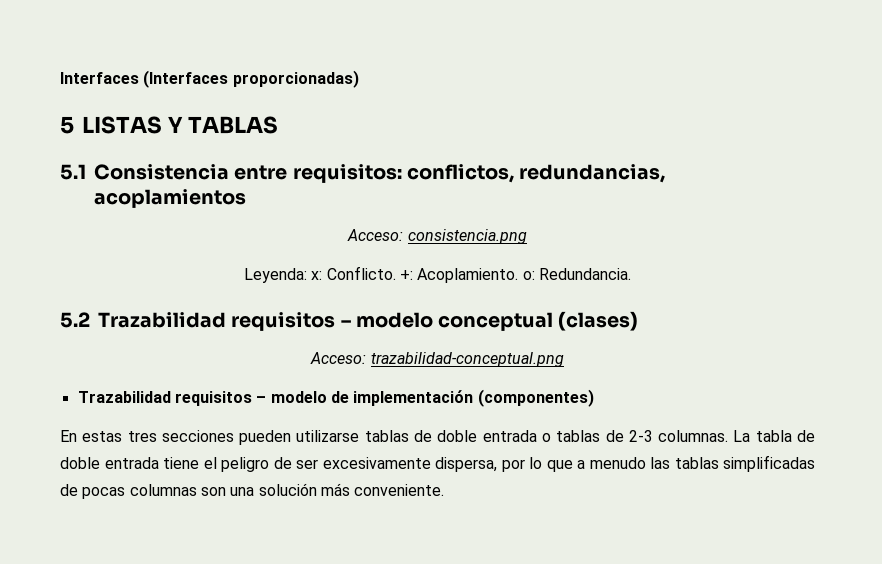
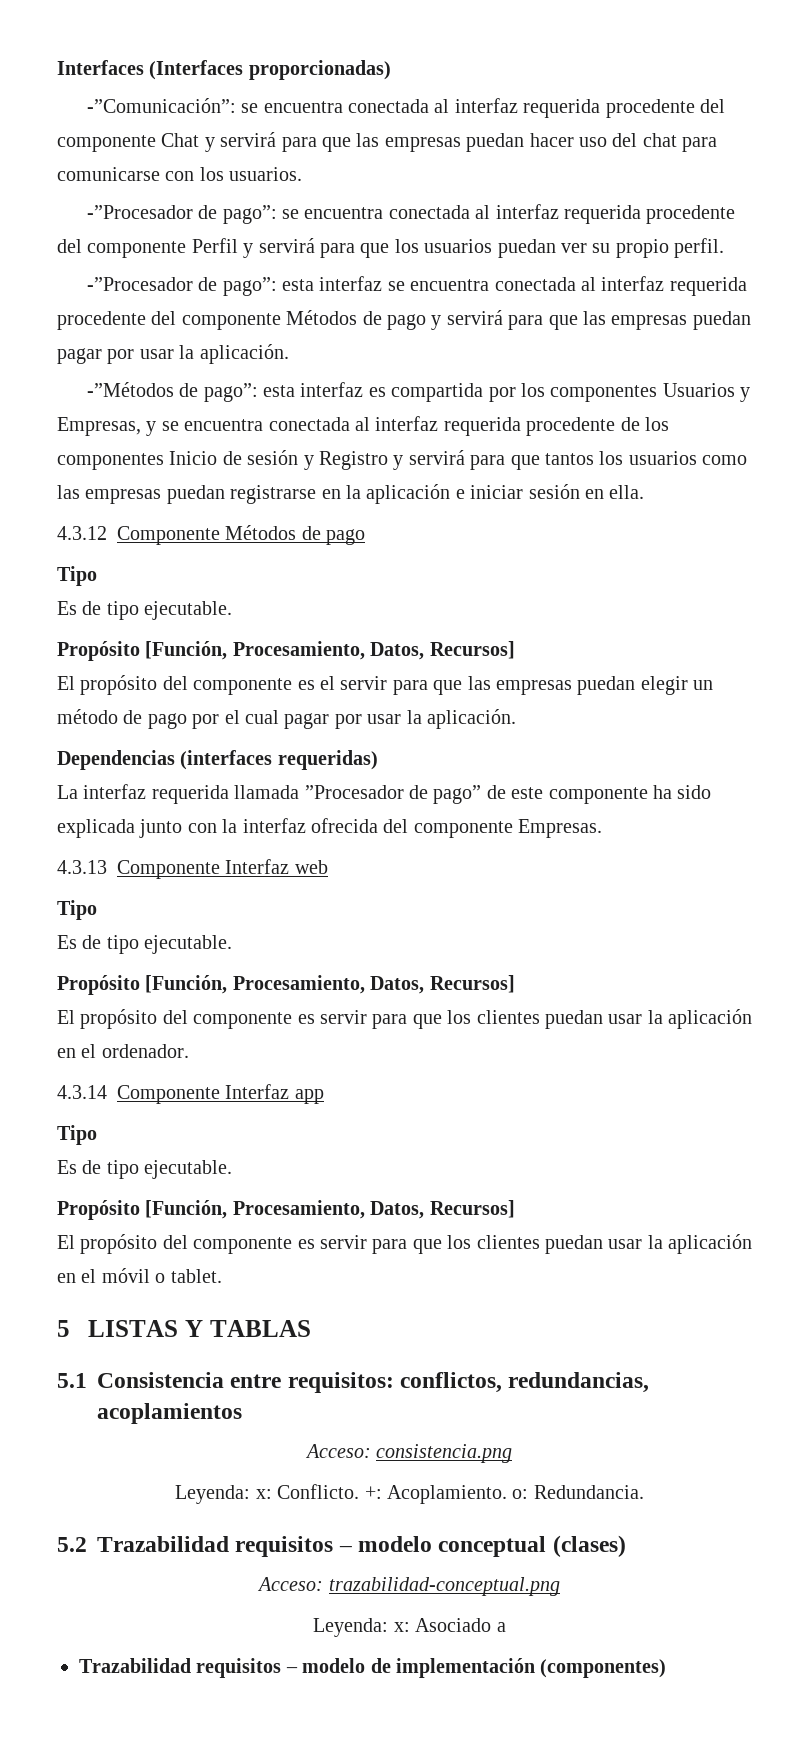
+ -”Comunicación”: se encuentra conectada al interfaz requerida procedente del componente Chat y servirá para que las empresas puedan hacer uso del chat para comunicarse con los usuarios.
+ -”Procesador de pago”: se encuentra conectada al interfaz requerida procedente del componente Perfil y servirá para que los usuarios puedan ver su propio perfil.
+ -”Procesador de pago”: esta interfaz se encuentra conectada al interfaz requerida procedente del componente Métodos de pago y servirá para que las empresas puedan pagar por usar la aplicación.
+ -”Métodos de pago”: esta interfaz es compartida por los componentes Usuarios y Empresas, y se encuentra conectada al interfaz requerida procedente de los componentes Inicio de sesión y Registro y servirá para que tantos los usuarios como las empresas puedan registrarse en la aplicación e iniciar sesión en ella.
+ 4.3.12 Componente Métodos de pago
+ Tipo
+ Es de tipo ejecutable.
+ Propósito [Función, Procesamiento, Datos, Recursos]
+ El propósito del componente es el servir para que las empresas puedan elegir un método de pago por el cual pagar por usar la aplicación.
+ Dependencias (interfaces requeridas)
+ La interfaz requerida llamada ”Procesador de pago” de este componente ha sido explicada junto con la interfaz ofrecida del componente Empresas.
+ 4.3.13 Componente Interfaz web
+ Tipo
+ Es de tipo ejecutable.
+ Propósito [Función, Procesamiento, Datos, Recursos]
+ El propósito del componente es servir para que los clientes puedan usar la aplicación en el ordenador.
+ 4.3.14 Componente Interfaz app
+ Tipo
+ Es de tipo ejecutable.
+ Propósito [Función, Procesamiento, Datos, Recursos]
+ El propósito del componente es servir para que los clientes puedan usar la aplicación en el móvil o tablet.
+ Leyenda: x: Asociado a
- En estas tres secciones pueden utilizarse tablas de doble entrada o tablas de 2-3 columnas. La tabla de doble entrada tiene el peligro de ser excesivamente dispersa, por lo que a menudo las tablas simplificadas de pocas columnas son una solución más conveniente.

